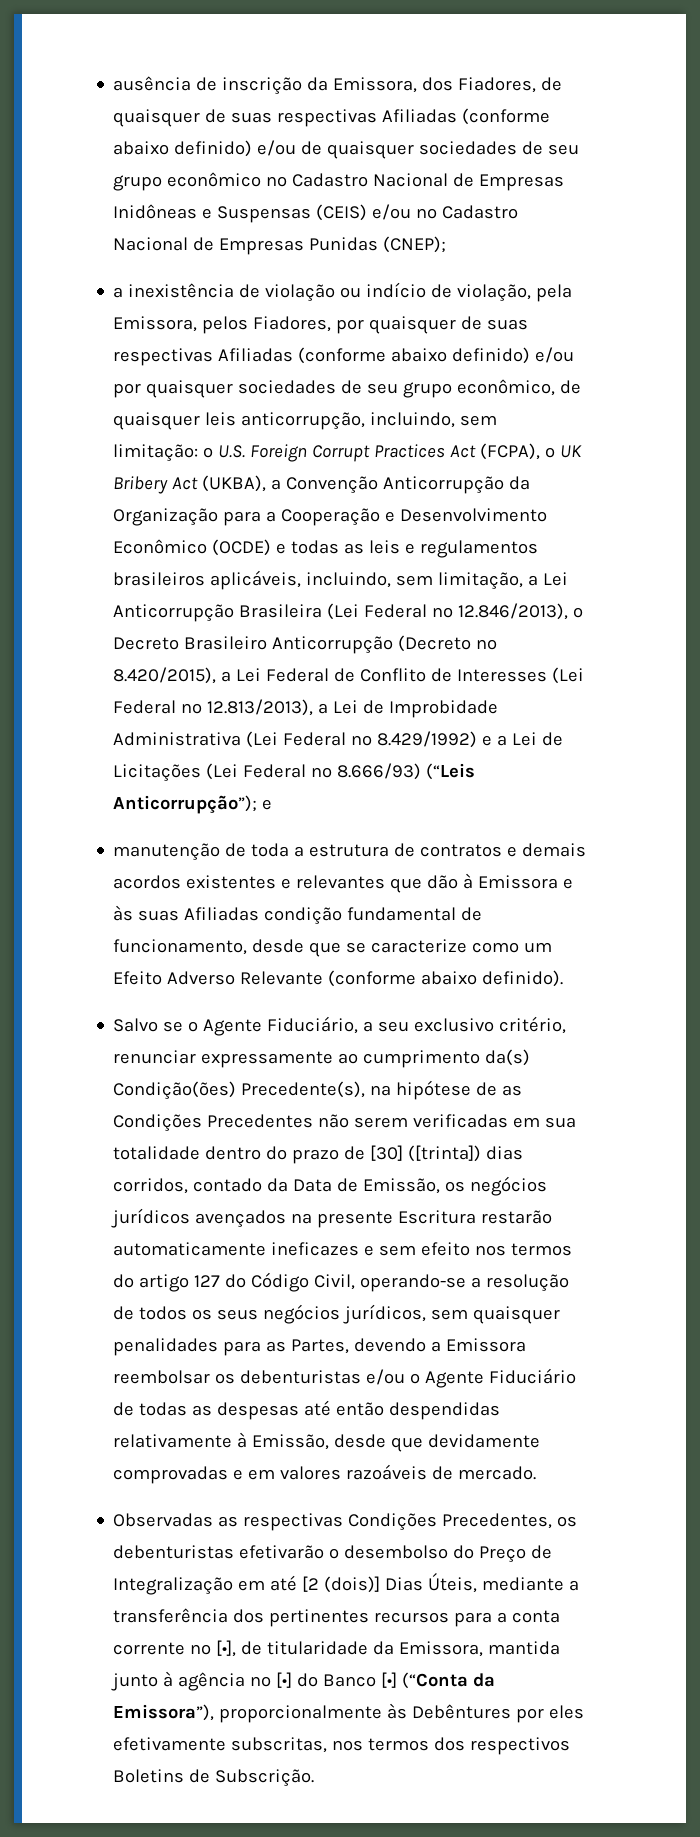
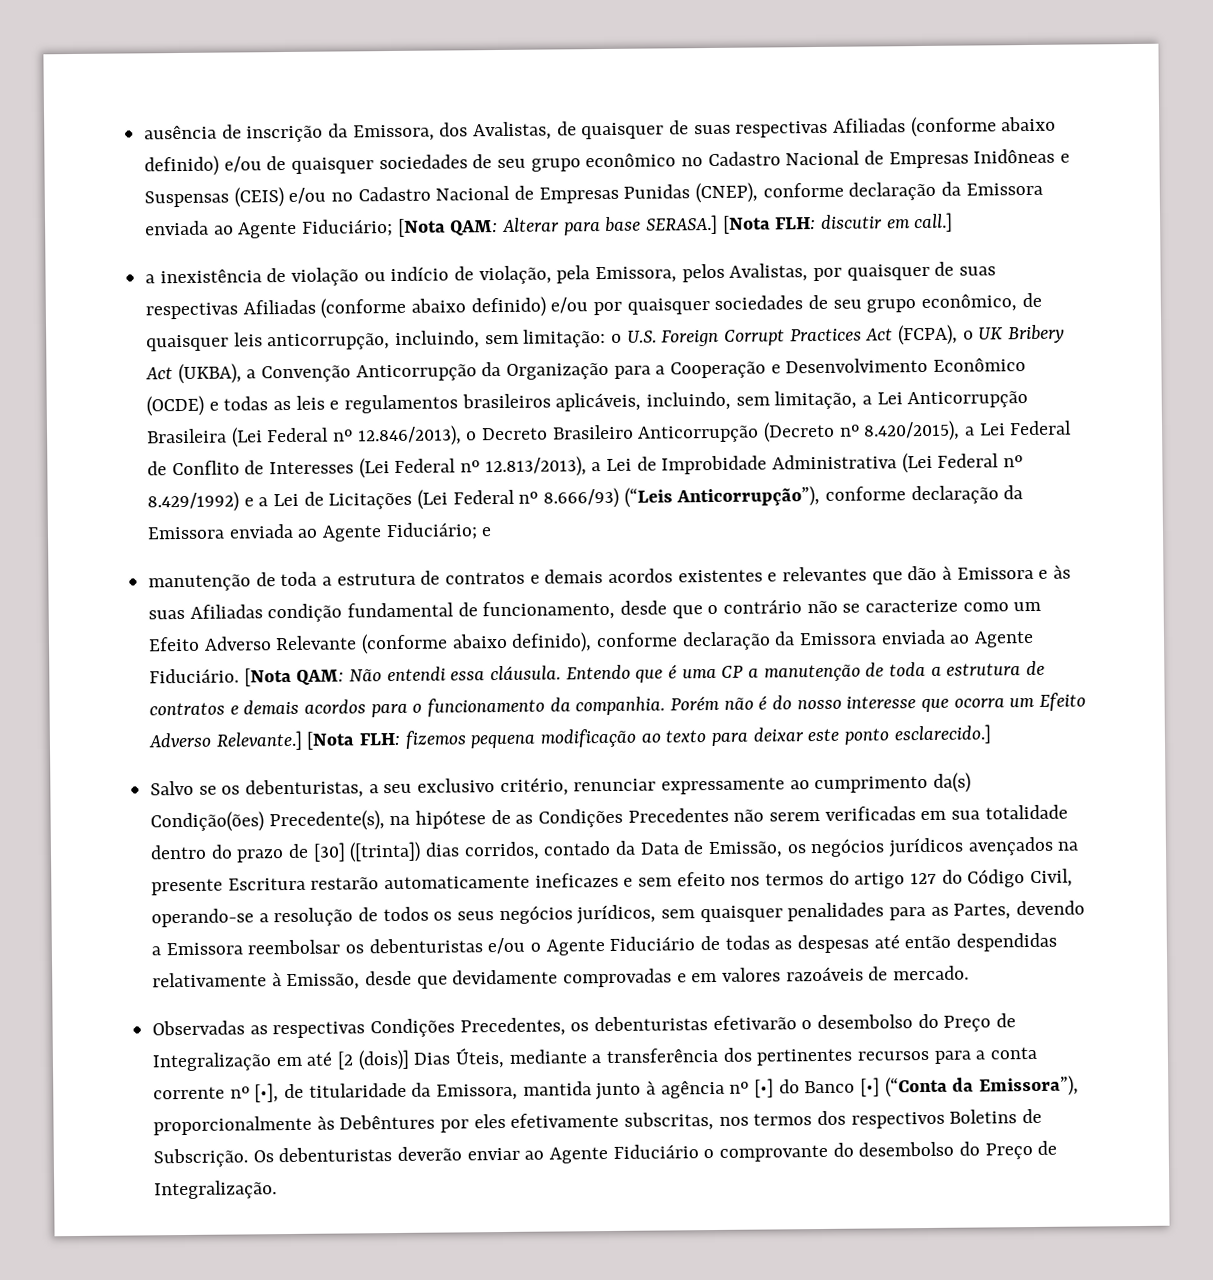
- ausência de inscrição da Emissora, dos Fiadores, de quaisquer de suas respectivas Afiliadas (conforme abaixo definido) e/ou de quaisquer sociedades de seu grupo econômico no Cadastro Nacional de Empresas Inidôneas e Suspensas (CEIS) e/ou no Cadastro Nacional de Empresas Punidas (CNEP);
+ ausência de inscrição da Emissora, dos Avalistas, de quaisquer de suas respectivas Afiliadas (conforme abaixo definido) e/ou de quaisquer sociedades de seu grupo econômico no Cadastro Nacional de Empresas Inidôneas e Suspensas (CEIS) e/ou no Cadastro Nacional de Empresas Punidas (CNEP), conforme declaração da Emissora enviada ao Agente Fiduciário; [Nota QAM: Alterar para base SERASA.] [Nota FLH: discutir em call.]
- a inexistência de violação ou indício de violação, pela Emissora, pelos Fiadores, por quaisquer de suas respectivas Afiliadas (conforme abaixo definido) e/ou por quaisquer sociedades de seu grupo econômico, de quaisquer leis anticorrupção, incluindo, sem limitação:
+ a inexistência de violação ou indício de violação, pela Emissora, pelos Avalistas, por quaisquer de suas respectivas Afiliadas (conforme abaixo definido) e/ou por quaisquer sociedades de seu grupo econômico, de quaisquer leis anticorrupção, incluindo, sem limitação:
- o U.S. Foreign Corrupt Practices Act (FCPA), o UK Bribery Act (UKBA), a Convenção Anticorrupção da Organização para a Cooperação e Desenvolvimento Econômico (OCDE) e todas as leis e regulamentos brasileiros aplicáveis, incluindo, sem limitação, a Lei Anticorrupção Brasileira (Lei Federal nº 12.846/2013), o Decreto Brasileiro Anticorrupção (Decreto nº 8.420/2015), a Lei Federal de Conflito de Interesses (Lei Federal nº 12.813/2013), a Lei de Improbidade Administrativa (Lei Federal nº 8.429/1992) e a Lei de Licitações (Lei Federal nº 8.666/93) (“Leis Anticorrupção”);
+ o U.S. Foreign Corrupt Practices Act (FCPA), o UK Bribery Act (UKBA), a Convenção Anticorrupção da Organização para a Cooperação e Desenvolvimento Econômico (OCDE) e todas as leis e regulamentos brasileiros aplicáveis, incluindo, sem limitação, a Lei Anticorrupção Brasileira (Lei Federal nº 12.846/2013), o Decreto Brasileiro Anticorrupção (Decreto nº 8.420/2015), a Lei Federal de Conflito de Interesses (Lei Federal nº 12.813/2013), a Lei de Improbidade Administrativa (Lei Federal nº 8.429/1992) e a Lei de Licitações (Lei Federal nº 8.666/93) (“Leis Anticorrupção”), conforme declaração da Emissora enviada ao Agente Fiduciário;
- manutenção de toda a estrutura de contratos e demais acordos existentes e relevantes que dão à Emissora e às suas Afiliadas condição fundamental de funcionamento, desde que se caracterize como um Efeito Adverso Relevante (conforme abaixo definido).
+ manutenção de toda a estrutura de contratos e demais acordos existentes e relevantes que dão à Emissora e às suas Afiliadas condição fundamental de funcionamento, desde que o contrário não se caracterize como um Efeito Adverso Relevante (conforme abaixo definido), conforme declaração da Emissora enviada ao Agente Fiduciário. [Nota QAM: Não entendi essa cláusula. Entendo que é uma CP a manutenção de toda a estrutura de contratos e demais acordos para o funcionamento da companhia. Porém não é do nosso interesse que ocorra um Efeito Adverso Relevante.] [Nota FLH: fizemos pequena modificação ao texto para deixar este ponto esclarecido.]
- Salvo se o Agente Fiduciário, a seu exclusivo critério, renunciar expressamente ao cumprimento da(s) Condição(ões) Precedente(s), na hipótese de as Condições Precedentes não serem verificadas em sua totalidade dentro do prazo de [30] ([trinta]) dias corridos, contado da Data de Emissão, os negócios jurídicos avençados na presente Escritura restarão automaticamente ineficazes e sem efeito nos termos do artigo 127 do Código Civil, operando-se a resolução de todos os seus negócios jurídicos, sem quaisquer penalidades para as Partes, devendo a Emissora reembolsar os debenturistas e/ou o Agente Fiduciário de todas as despesas até então despendidas relativamente à Emissão, desde que devidamente comprovadas e em valores razoáveis de mercado.
+ Salvo se os debenturistas, a seu exclusivo critério, renunciar expressamente ao cumprimento da(s) Condição(ões) Precedente(s), na hipótese de as Condições Precedentes não serem verificadas em sua totalidade dentro do prazo de [30] ([trinta]) dias corridos, contado da Data de Emissão, os negócios jurídicos avençados na presente Escritura restarão automaticamente ineficazes e sem efeito nos termos do artigo 127 do Código Civil, operando-se a resolução de todos os seus negócios jurídicos, sem quaisquer penalidades para as Partes, devendo a Emissora reembolsar os debenturistas e/ou o Agente Fiduciário de todas as despesas até então despendidas relativamente à Emissão, desde que devidamente comprovadas e em valores razoáveis de mercado.
+ Os debenturistas deverão enviar ao Agente Fiduciário o comprovante do desembolso do Preço de Integralização.

